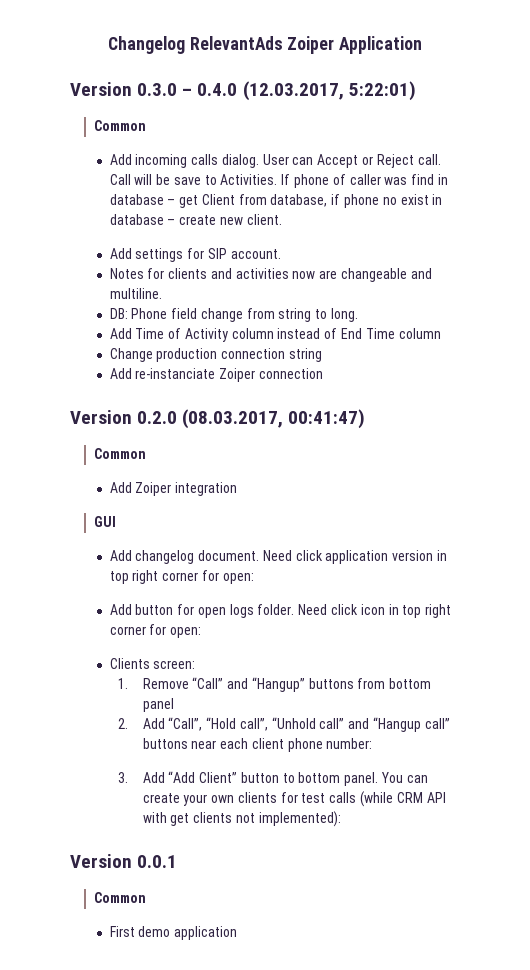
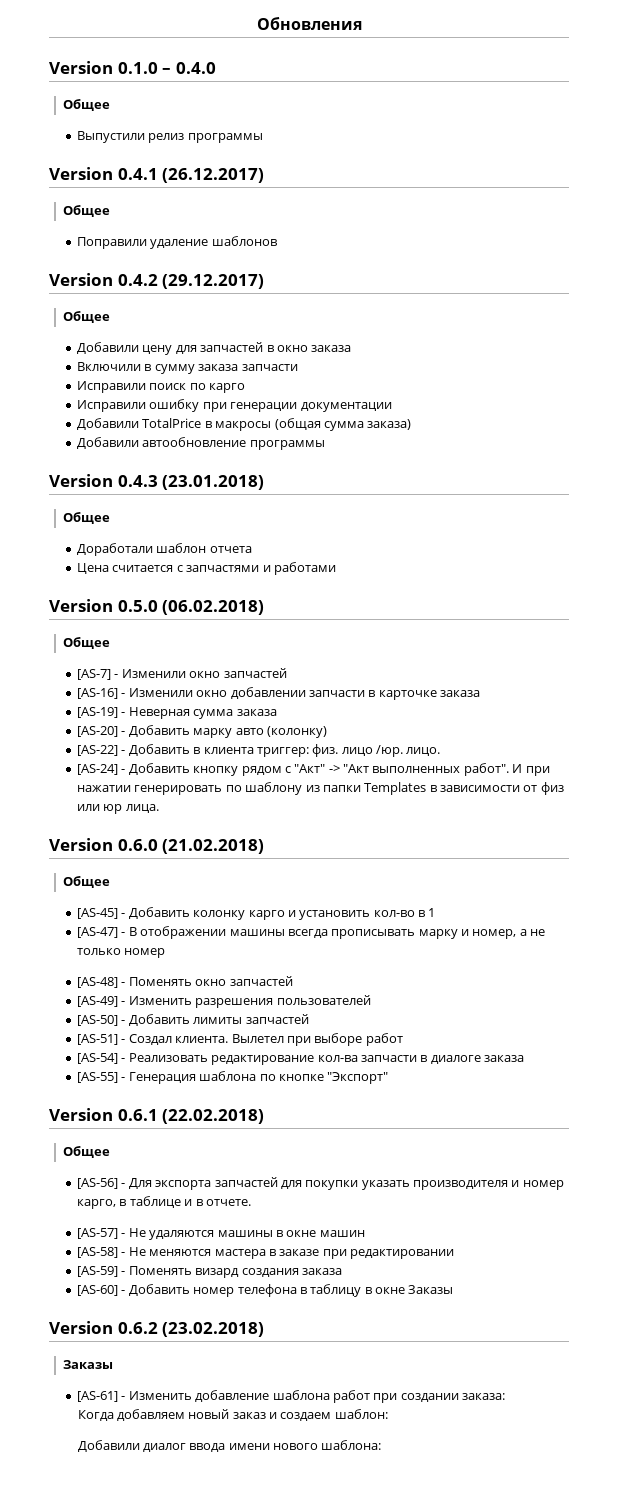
- Changelog RelevantAds Zoiper Application
- Version 0.3.0 – 0.4.0 (12.03.2017, 5:22:01)
- Common
- Add incoming calls dialog. User can Accept or Reject call. Call will be save to Activities. If phone of caller was find in database – get Client from database, if phone no exist in database – create new client.
- Add settings for SIP account.
- Notes for clients and activities now are changeable and multiline.
- DB: Phone field change from string to long.
- Add Time of Activity column instead of End Time column
- Change production connection string
- Add re-instanciate Zoiper connection
- Version 0.2.0 (08.03.2017, 00:41:47)
- Common
- Add Zoiper integration
- GUI
- Add changelog document. Need click application version in top right corner for open:
- Add button for open logs folder. Need click icon in top right corner for open:
- Clients screen:
- 1. Remove “Call” and “Hangup” buttons from bottom panel
- 2. Add “Call”, “Hold call”, “Unhold call” and “Hangup call” buttons near each client phone number:
- 3. Add “Add Client” button to bottom panel. You can create your own clients for test calls (while CRM API with get clients not implemented):
- Version 0.0.1
- Common
- First demo application
+ Обновления
+ Version 0.1.0 – 0.4.0
+ Общее
+ Выпустили релиз программы
+ Version 0.4.1 (26.12.2017)
+ Общее
+ Поправили удаление шаблонов
+ Version 0.4.2 (29.12.2017)
+ Общее
+ Добавили цену для запчастей в окно заказа
+ Включили в сумму заказа запчасти
+ Исправили поиск по карго
+ Исправили ошибку при генерации документации
+ Добавили TotalPrice в макросы (общая сумма заказа)
+ Добавили автообновление программы
+ Version 0.4.3 (23.01.2018)
+ Общее
+ Доработали шаблон отчета
+ Цена считается с запчастями и работами
+ Version 0.5.0 (06.02.2018)
+ Общее
+ [AS-7] - Изменили окно запчастей
+ [AS-16] - Изменили окно добавлении запчасти в карточке заказа
+ [AS-19] - Неверная сумма заказа
+ [AS-20] - Добавить марку авто (колонку)
+ [AS-22] - Добавить в клиента триггер: физ. лицо /юр. лицо.
+ [AS-24] - Добавить кнопку рядом с "Акт" -> "Акт выполненных работ". И при нажатии генерировать по шаблону из папки Templates в зависимости от физ или юр лица.
+ Version 0.6.0 (21.02.2018)
+ Общее
+ [AS-45] - Добавить колонку карго и установить кол-во в 1
+ [AS-47] - В отображении машины всегда прописывать марку и номер, а не только номер
+ [AS-48] - Поменять окно запчастей
+ [AS-49] - Изменить разрешения пользователей
+ [AS-50] - Добавить лимиты запчастей
+ [AS-51] - Создал клиента. Вылетел при выборе работ
+ [AS-54] - Реализовать редактирование кол-ва запчасти в диалоге заказа
+ [AS-55] - Генерация шаблона по кнопке "Экспорт"
+ Version 0.6.1 (22.02.2018)
+ Общее
+ [AS-56] - Для экспорта запчастей для покупки указать производителя и номер карго, в таблице и в отчете.
+ [AS-57] - Не удаляются машины в окне машин
+ [AS-58] - Не меняются мастера в заказе при редактировании
+ [AS-59] - Поменять визард создания заказа
+ [AS-60] - Добавить номер телефона в таблицу в окне Заказы
+ Version 0.6.2 (23.02.2018)
+ Заказы
+ [AS-61] - Изменить добавление шаблона работ при создании заказа:
+ Когда добавляем новый заказ и создаем шаблон:
+ Добавили диалог ввода имени нового шаблона:

